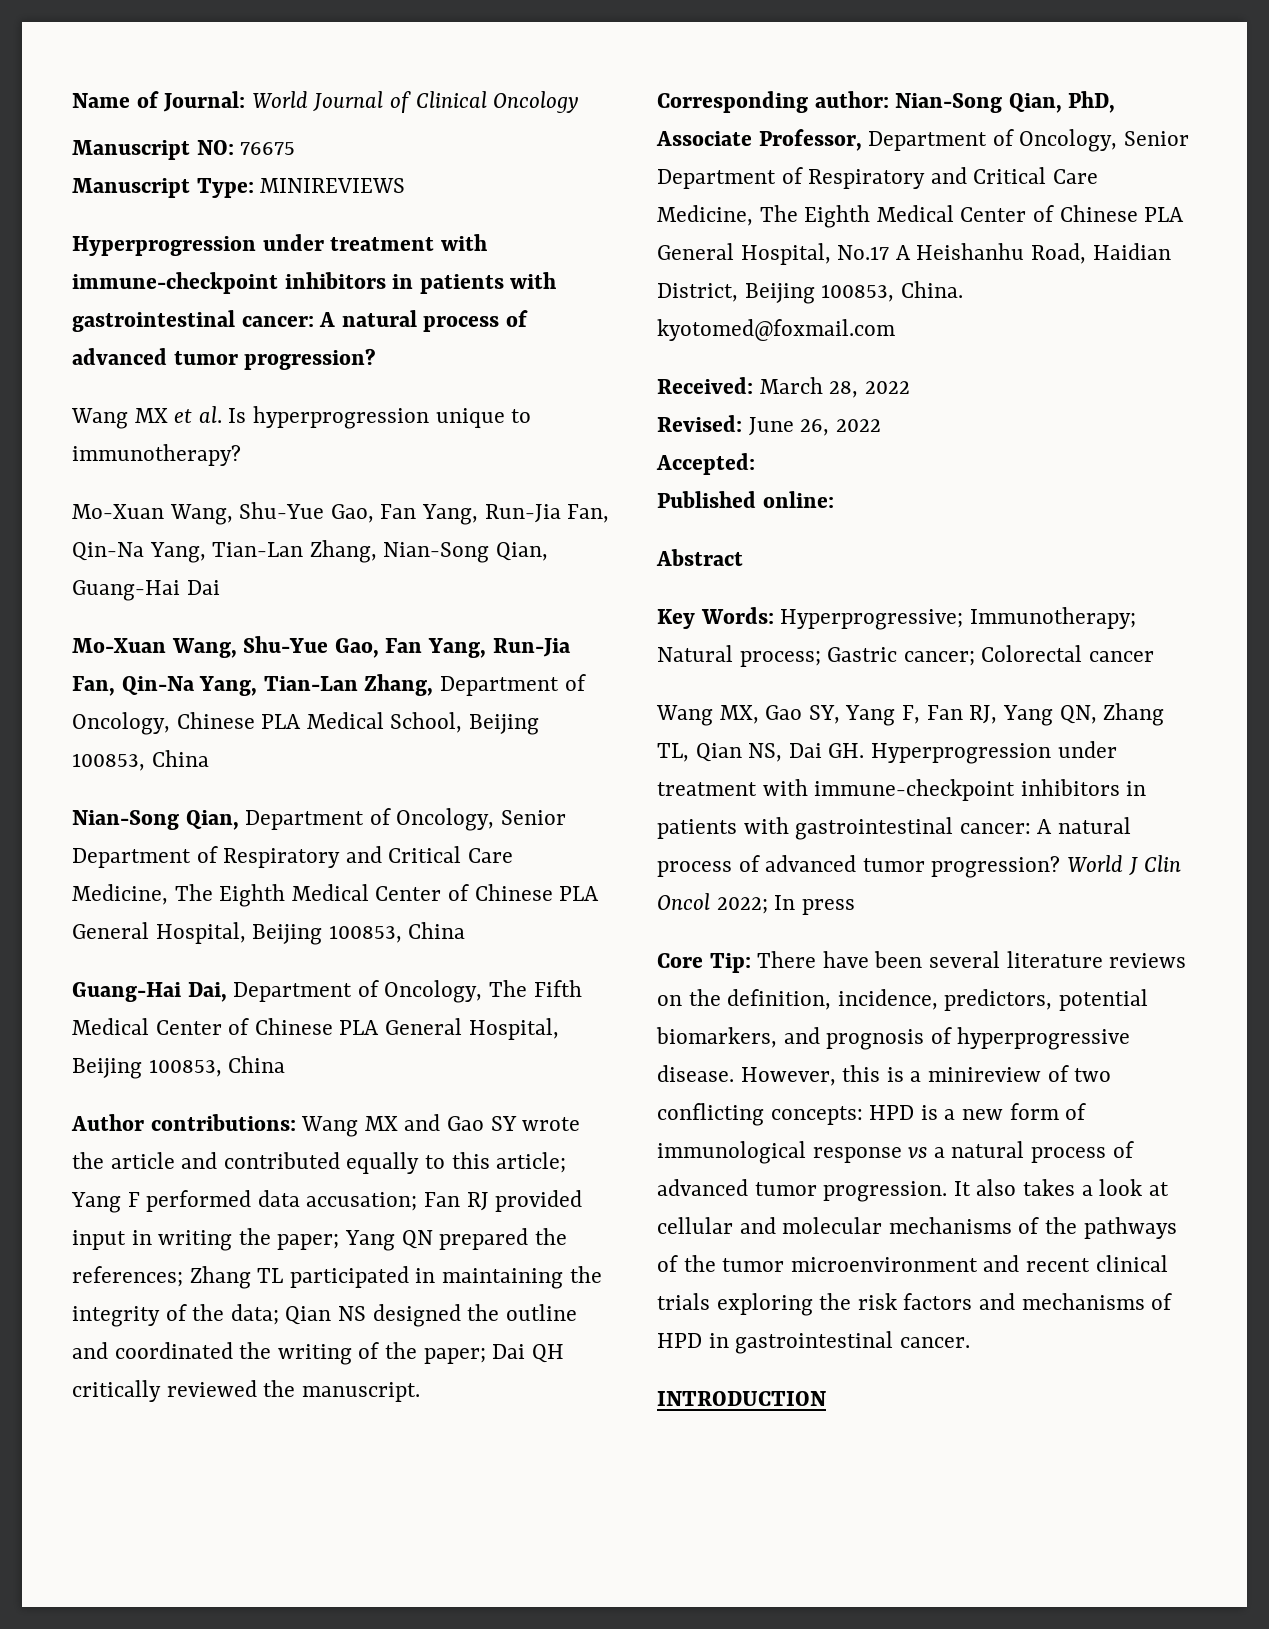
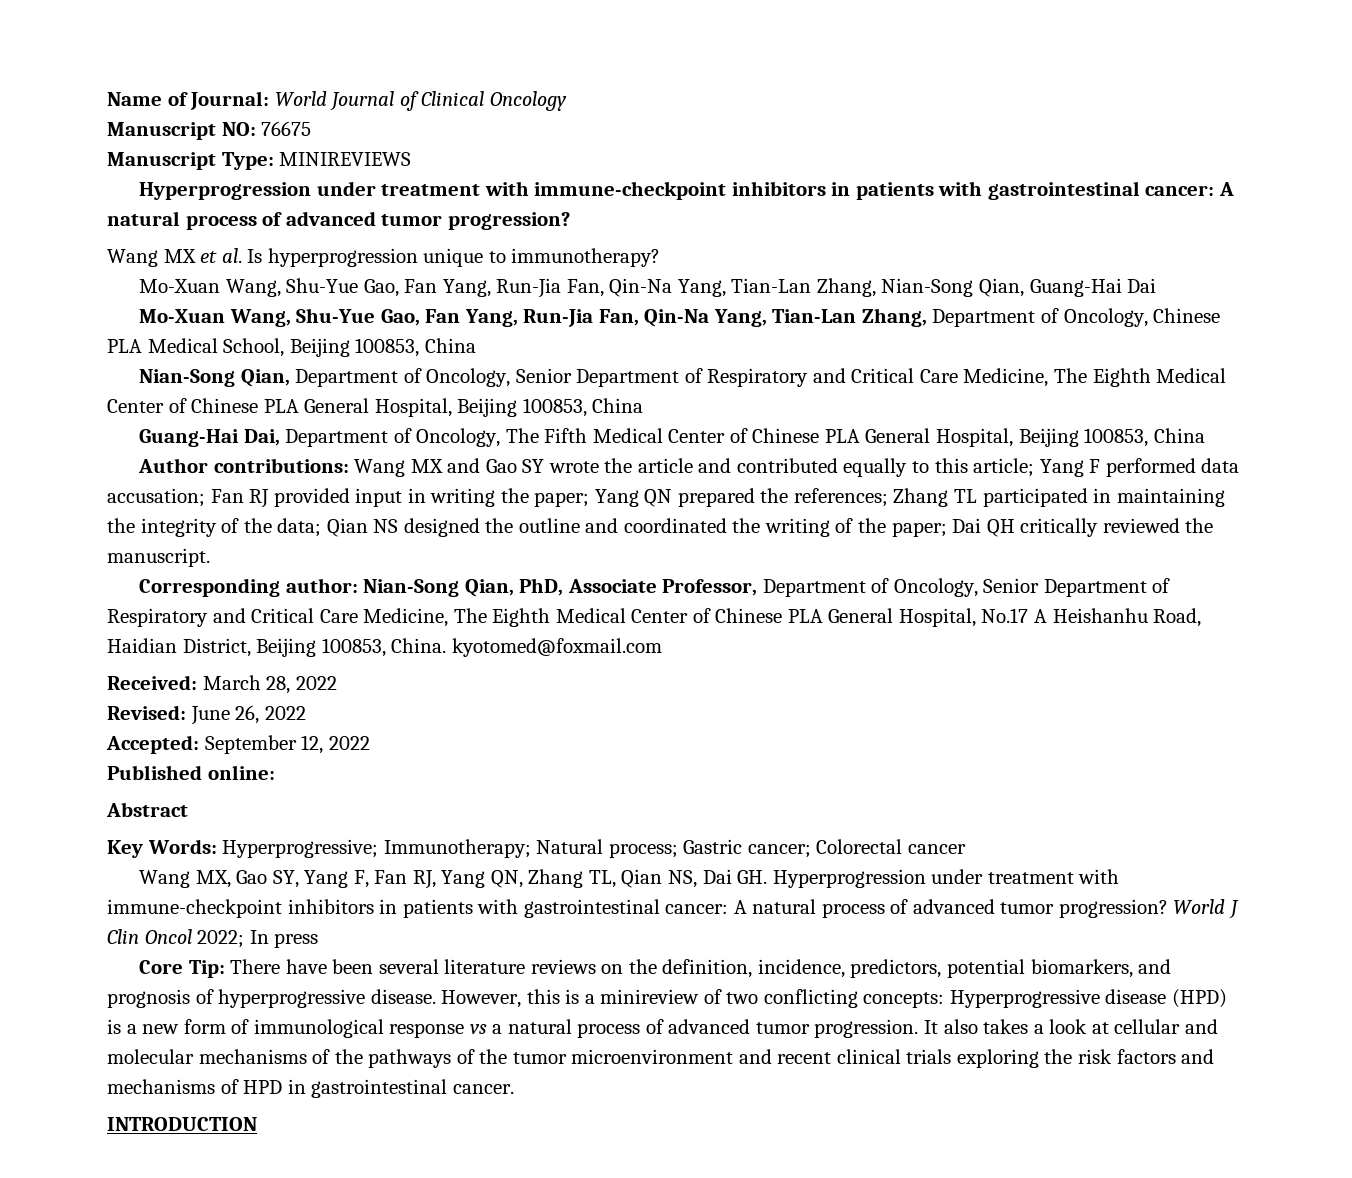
- Accepted:
+ Accepted: September 12, 2022
- However, this is a minireview of two conflicting concepts: HPD is a new form of immunological response vs a natural process of advanced tumor progression.
+ However, this is a minireview of two conflicting concepts: Hyperprogressive disease (HPD) is a new form of immunological response vs a natural process of advanced tumor progression.

